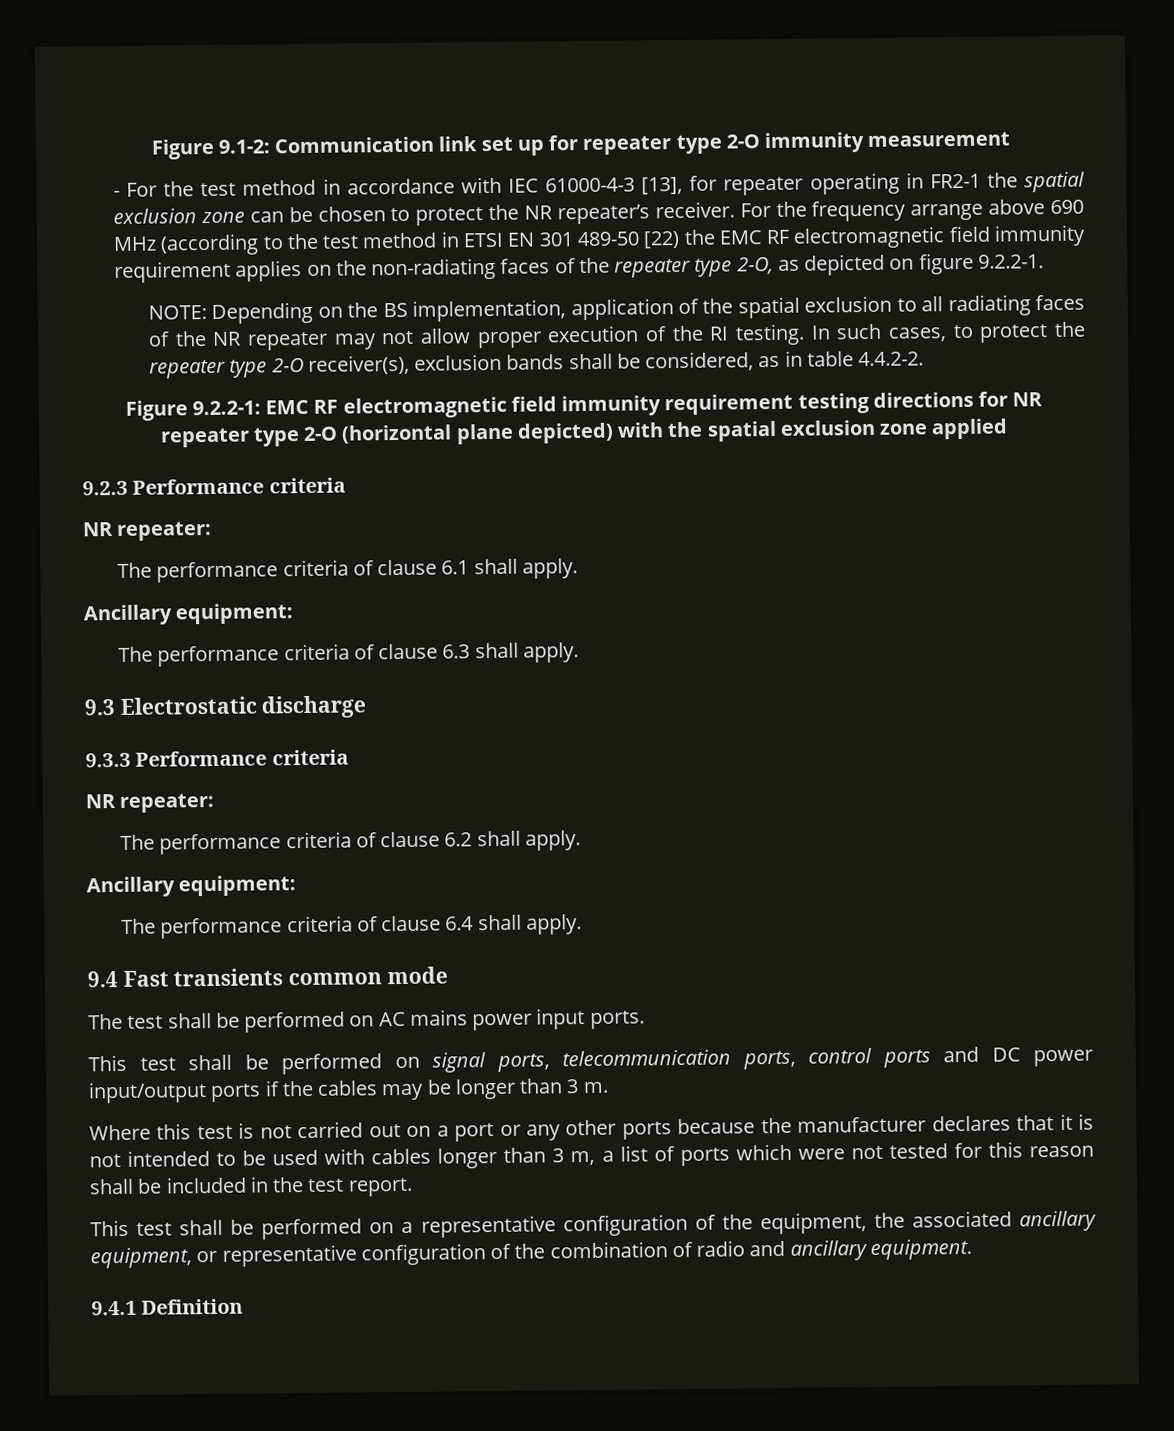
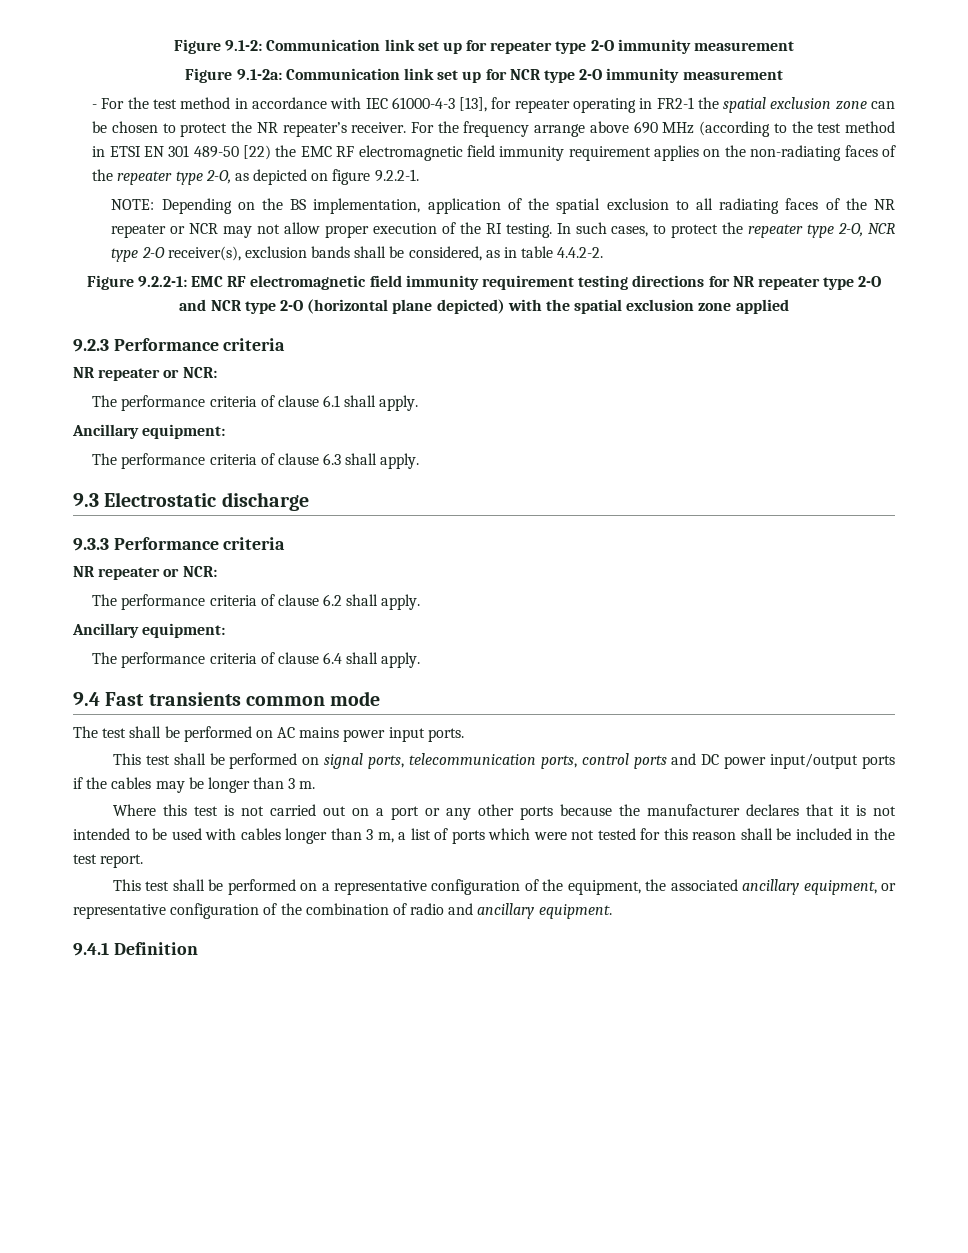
+ Figure 9.1-2a: Communication link set up for NCR type 2-O immunity measurement
- NOTE: Depending on the BS implementation, application of the spatial exclusion to all radiating faces of the NR repeater may not allow proper execution of the RI testing.
+ NOTE: Depending on the BS implementation, application of the spatial exclusion to all radiating faces of the NR repeater or NCR may not allow proper execution of the RI testing.
- In such cases, to protect the repeater type 2-O receiver(s), exclusion bands shall be considered, as in table 4.4.2-2.
+ In such cases, to protect the repeater type 2-O, NCR type 2-O receiver(s), exclusion bands shall be considered, as in table 4.4.2-2.
- Figure 9.2.2-1: EMC RF electromagnetic field immunity requirement testing directions for NR repeater type 2-O (horizontal plane depicted) with the spatial exclusion zone applied
+ Figure 9.2.2-1: EMC RF electromagnetic field immunity requirement testing directions for NR repeater type 2-O and NCR type 2-O (horizontal plane depicted) with the spatial exclusion zone applied
  9.2.3 Performance criteria
- NR repeater:
+ NR repeater or NCR:
  9.3.3 Performance criteria
- NR repeater:
+ NR repeater or NCR:

